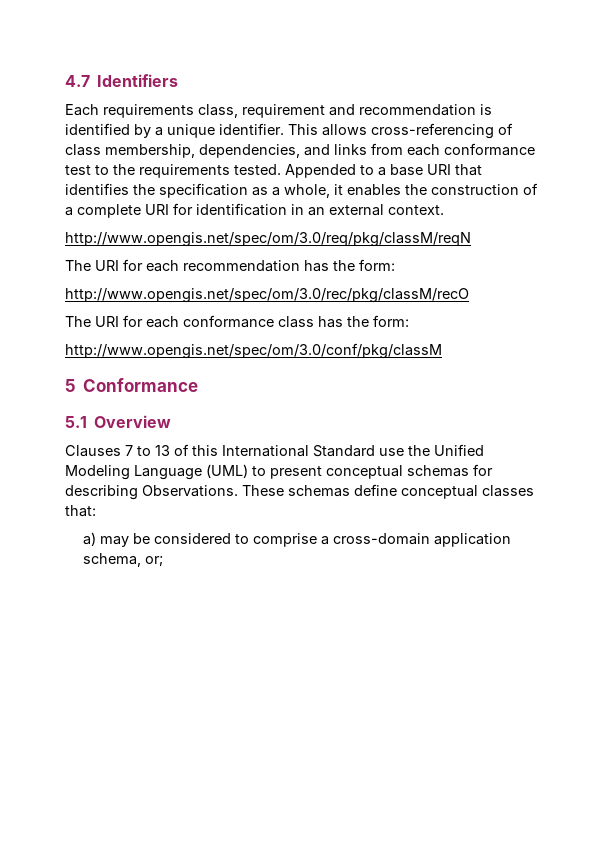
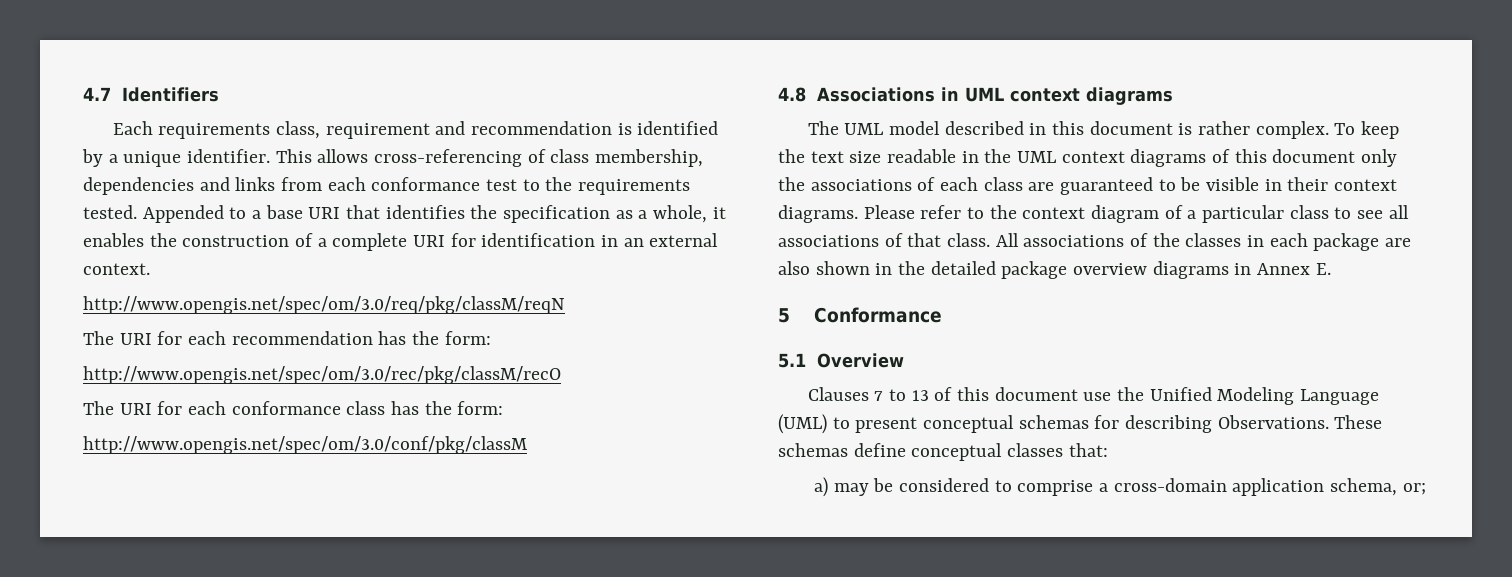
- This allows cross-referencing of class membership, dependencies, and links from each conformance test to the requirements tested.
+ This allows cross-referencing of class membership, dependencies and links from each conformance test to the requirements tested.
+ 4.8 Associations in UML context diagrams
+ The UML model described in this document is rather complex. To keep the text size readable in the UML context diagrams of this document only the associations of each class are guaranteed to be visible in their context diagrams. Please refer to the context diagram of a particular class to see all associations of that class. All associations of the classes in each package are also shown in the detailed package overview diagrams in Annex E.
- Clauses 7 to 13 of this International Standard use the Unified Modeling Language (UML) to present conceptual schemas for describing Observations.
+ Clauses 7 to 13 of this document use the Unified Modeling Language (UML) to present conceptual schemas for describing Observations.

